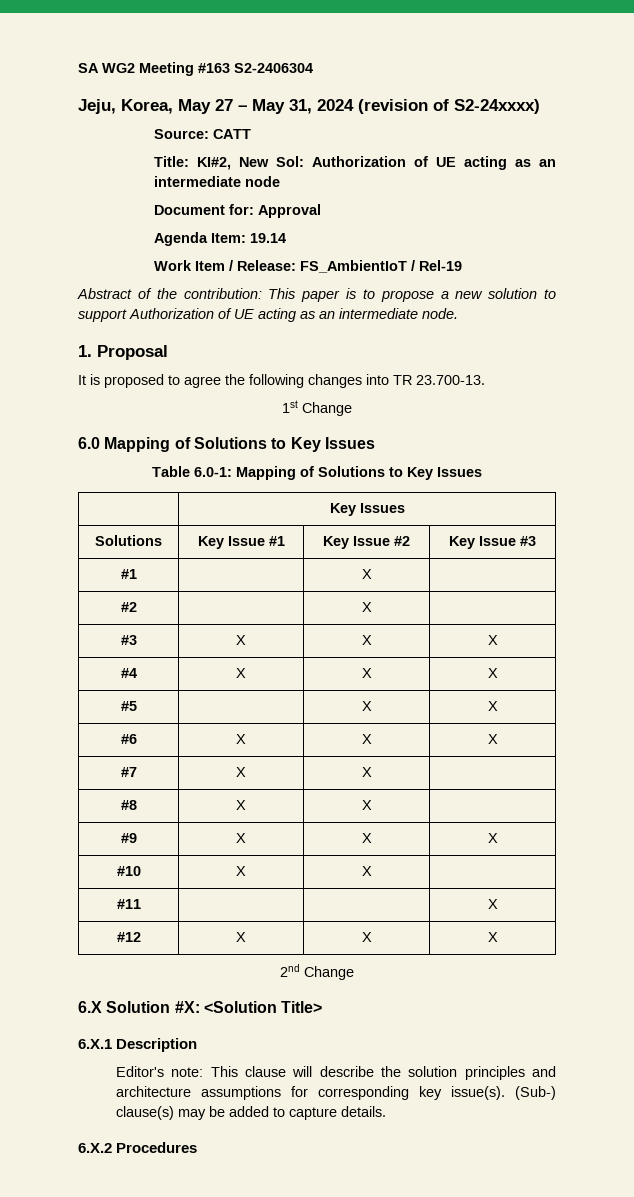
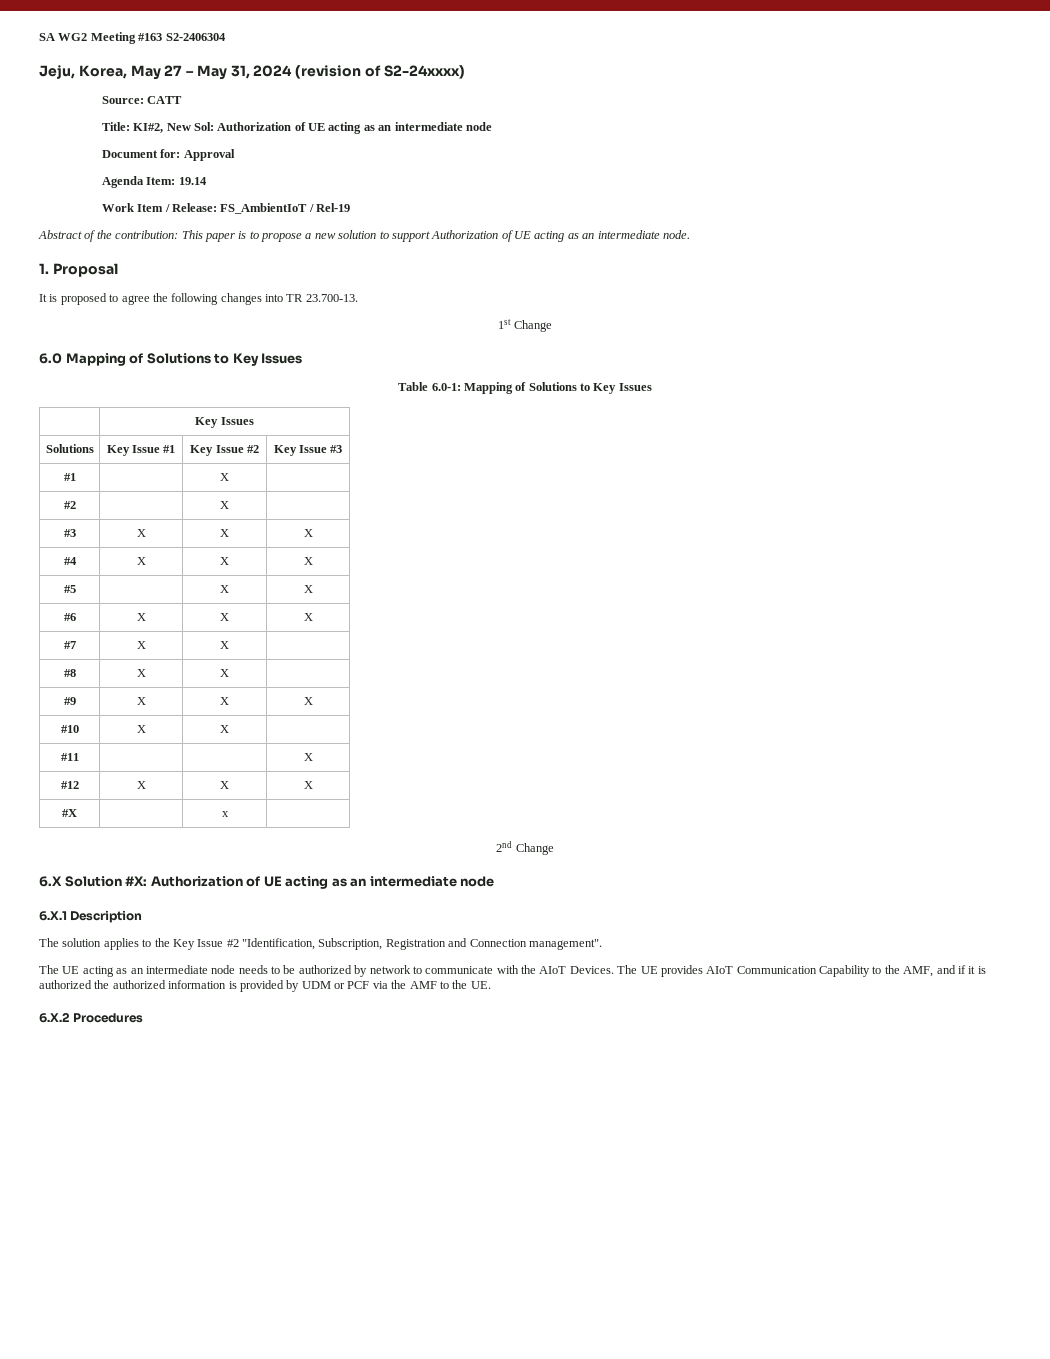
+ #X | | x |
- 6.X Solution #X: <Solution Title>
+ 6.X Solution #X: Authorization of UE acting as an intermediate node
  6.X.1 Description
- Editor's note: This clause will describe the solution principles and architecture assumptions for corresponding key issue(s). (Sub-) clause(s) may be added to capture details.
+ The solution applies to the Key Issue #2 "Identification, Subscription, Registration and Connection management".
+ The UE acting as an intermediate node needs to be authorized by network to communicate with the AIoT Devices. The UE provides AIoT Communication Capability to the AMF, and if it is authorized the authorized information is provided by UDM or PCF via the AMF to the UE.

